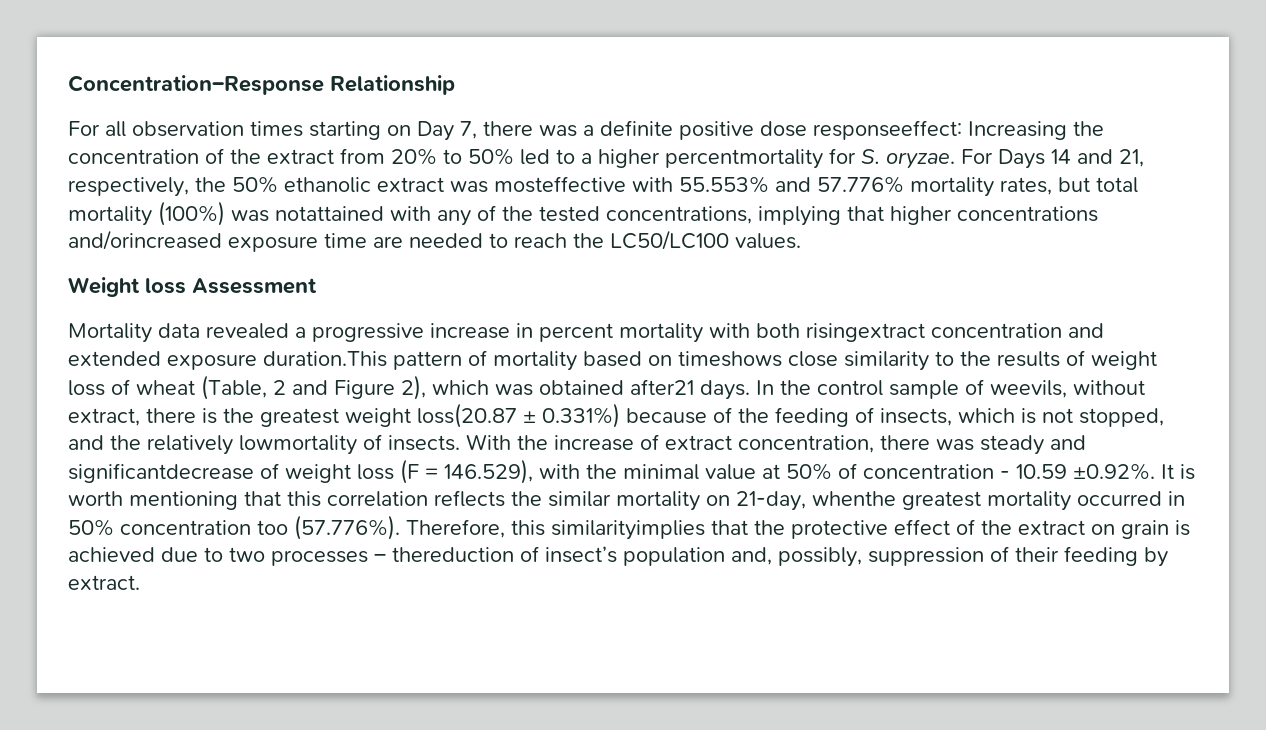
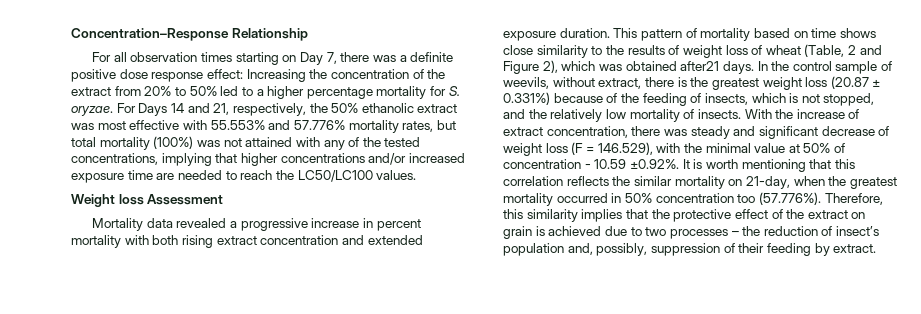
- For all observation times starting on Day 7, there was a definite positive dose responseeffect: Increasing the concentration of the extract from 20% to 50% led to a higher percentmortality for S. oryzae.
+ For all observation times starting on Day 7, there was a definite positive dose response effect: Increasing the concentration of the extract from 20% to 50% led to a higher percentage mortality for S. oryzae.
- For Days 14 and 21, respectively, the 50% ethanolic extract was mosteffective with 55.553% and 57.776% mortality rates, but total mortality (100%) was notattained with any of the tested concentrations, implying that higher concentrations and/orincreased exposure time are needed to reach the LC50/LC100 values.
+ For Days 14 and 21, respectively, the 50% ethanolic extract was most effective with 55.553% and 57.776% mortality rates, but total mortality (100%) was not attained with any of the tested concentrations, implying that higher concentrations and/or increased exposure time are needed to reach the LC50/LC100 values.
- Mortality data revealed a progressive increase in percent mortality with both risingextract concentration and extended exposure duration.This pattern of mortality based on timeshows close similarity to the results of weight loss of wheat (Table, 2 and Figure 2), which was obtained after21 days.
+ Mortality data revealed a progressive increase in percent mortality with both rising extract concentration and extended exposure duration. This pattern of mortality based on time shows close similarity to the results of weight loss of wheat (Table, 2 and Figure 2), which was obtained after21 days.
- In the control sample of weevils, without extract, there is the greatest weight loss(20.87 ± 0.331%) because of the feeding of insects, which is not stopped, and the relatively lowmortality of insects.
+ In the control sample of weevils, without extract, there is the greatest weight loss (20.87 ± 0.331%) because of the feeding of insects, which is not stopped, and the relatively low mortality of insects.
- With the increase of extract concentration, there was steady and significantdecrease of weight loss (F = 146.529), with the minimal value at 50% of concentration - 10.59 ±0.92%. It is worth mentioning that this correlation reflects the similar mortality on 21-day, whenthe greatest mortality occurred in 50% concentration too (57.776%). Therefore, this similarityimplies that the protective effect of the extract on grain is achieved due to two processes – thereduction of insect’s population and, possibly, suppression of their feeding by extract.
+ With the increase of extract concentration, there was steady and significant decrease of weight loss (F = 146.529), with the minimal value at 50% of concentration - 10.59 ±0.92%. It is worth mentioning that this correlation reflects the similar mortality on 21-day, when the greatest mortality occurred in 50% concentration too (57.776%). Therefore, this similarity implies that the protective effect of the extract on grain is achieved due to two processes – the reduction of insect’s population and, possibly, suppression of their feeding by extract.

